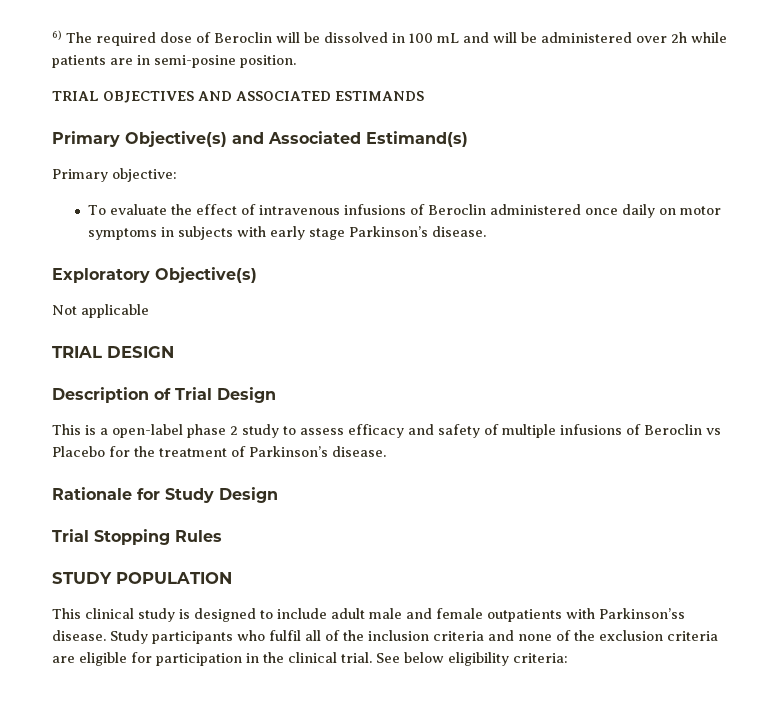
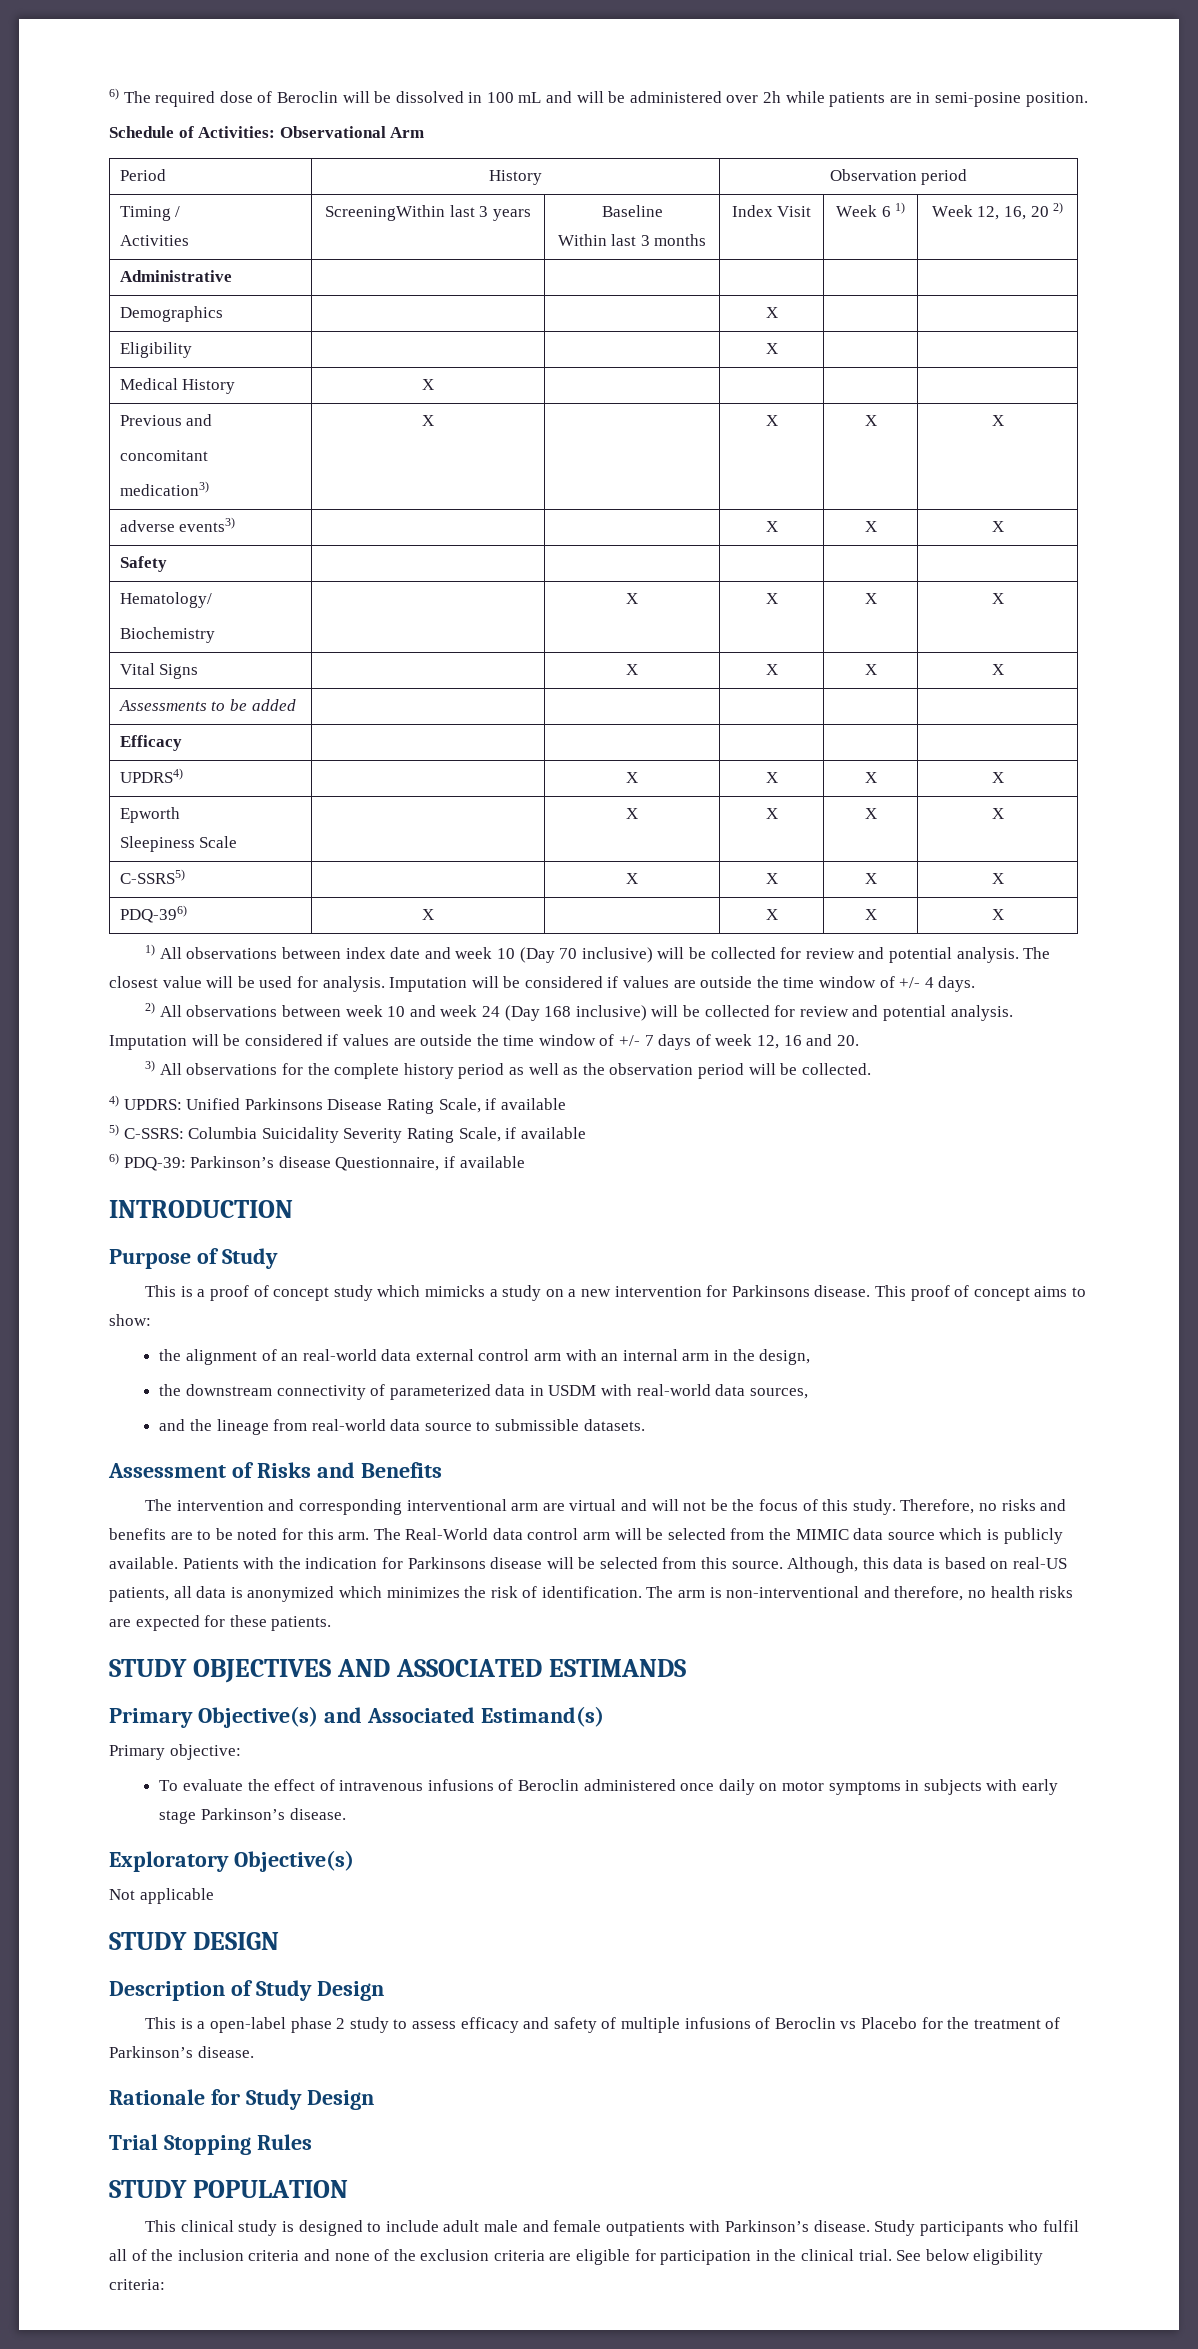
- TRIAL OBJECTIVES AND ASSOCIATED ESTIMANDS
+ Schedule of Activities: Observational Arm
+ Period | History | Observation period
+ Timing /
+ Activities | ScreeningWithin last 3 years | Baseline
+ Within last 3 months | Index Visit | Week 6 1) | Week 12, 16, 20 2)
+ Administrative | | | | |
+ Demographics | | | X | |
+ Eligibility | | | X | |
+ Medical History | X | | | |
+ Previous and
+ concomitant
+ medication3) | X | | X | X | X
+ adverse events3) | | | X | X | X
+ Safety | | | | |
+ Hematology/
+ Biochemistry | | X | X | X | X
+ Vital Signs | | X | X | X | X
+ Assessments to be added | | | | |
+ Efficacy | | | | |
+ UPDRS4) | | X | X | X | X
+ Epworth
+ Sleepiness Scale | | X | X | X | X
+ C-SSRS5) | | X | X | X | X
+ PDQ-396) | X | | X | X | X
+ 1) All observations between index date and week 10 (Day 70 inclusive) will be collected for review and potential analysis. The closest value will be used for analysis. Imputation will be considered if values are outside the time window of +/- 4 days.
+ 2) All observations between week 10 and week 24 (Day 168 inclusive) will be collected for review and potential analysis. Imputation will be considered if values are outside the time window of +/- 7 days of week 12, 16 and 20.
+ 3) All observations for the complete history period as well as the observation period will be collected.
+ 4) UPDRS: Unified Parkinsons Disease Rating Scale, if available
+ 5) C-SSRS: Columbia Suicidality Severity Rating Scale, if available
+ 6) PDQ-39: Parkinson’s disease Questionnaire, if available
+ INTRODUCTION
+ Purpose of Study
+ This is a proof of concept study which mimicks a study on a new intervention for Parkinsons disease. This proof of concept aims to show:
+ the alignment of an real-world data external control arm with an internal arm in the design,
+ the downstream connectivity of parameterized data in USDM with real-world data sources,
+ and the lineage from real-world data source to submissible datasets.
+ Assessment of Risks and Benefits
+ The intervention and corresponding interventional arm are virtual and will not be the focus of this study. Therefore, no risks and benefits are to be noted for this arm. The Real-World data control arm will be selected from the MIMIC data source which is publicly available. Patients with the indication for Parkinsons disease will be selected from this source. Although, this data is based on real-US patients, all data is anonymized which minimizes the risk of identification. The arm is non-interventional and therefore, no health risks are expected for these patients.
+ STUDY OBJECTIVES AND ASSOCIATED ESTIMANDS
- TRIAL DESIGN
+ STUDY DESIGN
- Description of Trial Design
+ Description of Study Design
- This clinical study is designed to include adult male and female outpatients with Parkinson’ss disease.
+ This clinical study is designed to include adult male and female outpatients with Parkinson’s disease.

